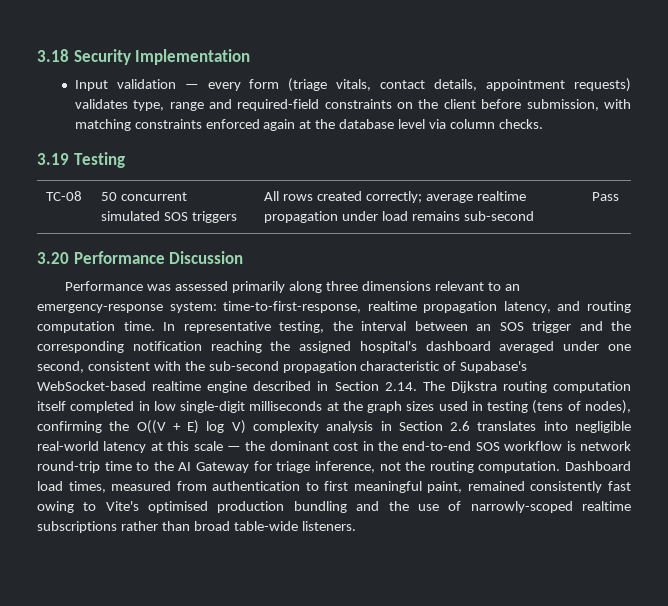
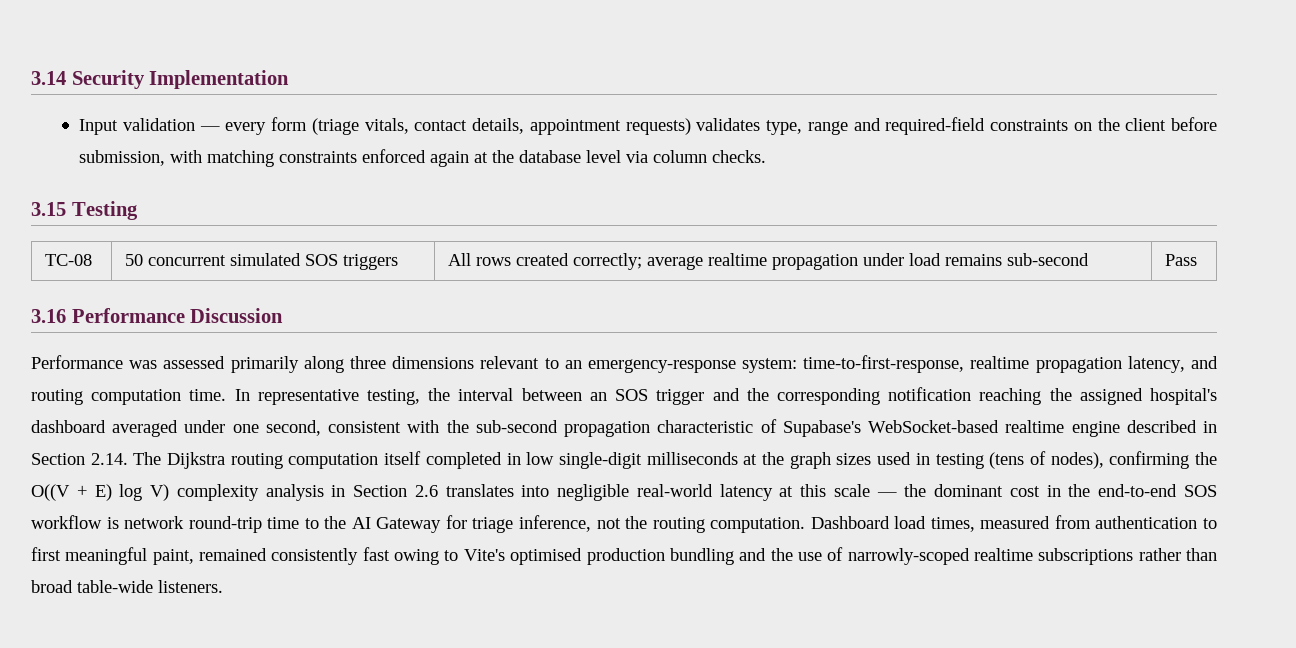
- 3.18 Security Implementation
+ 3.14 Security Implementation
- 3.19 Testing
+ 3.15 Testing
- 3.20 Performance Discussion
+ 3.16 Performance Discussion

